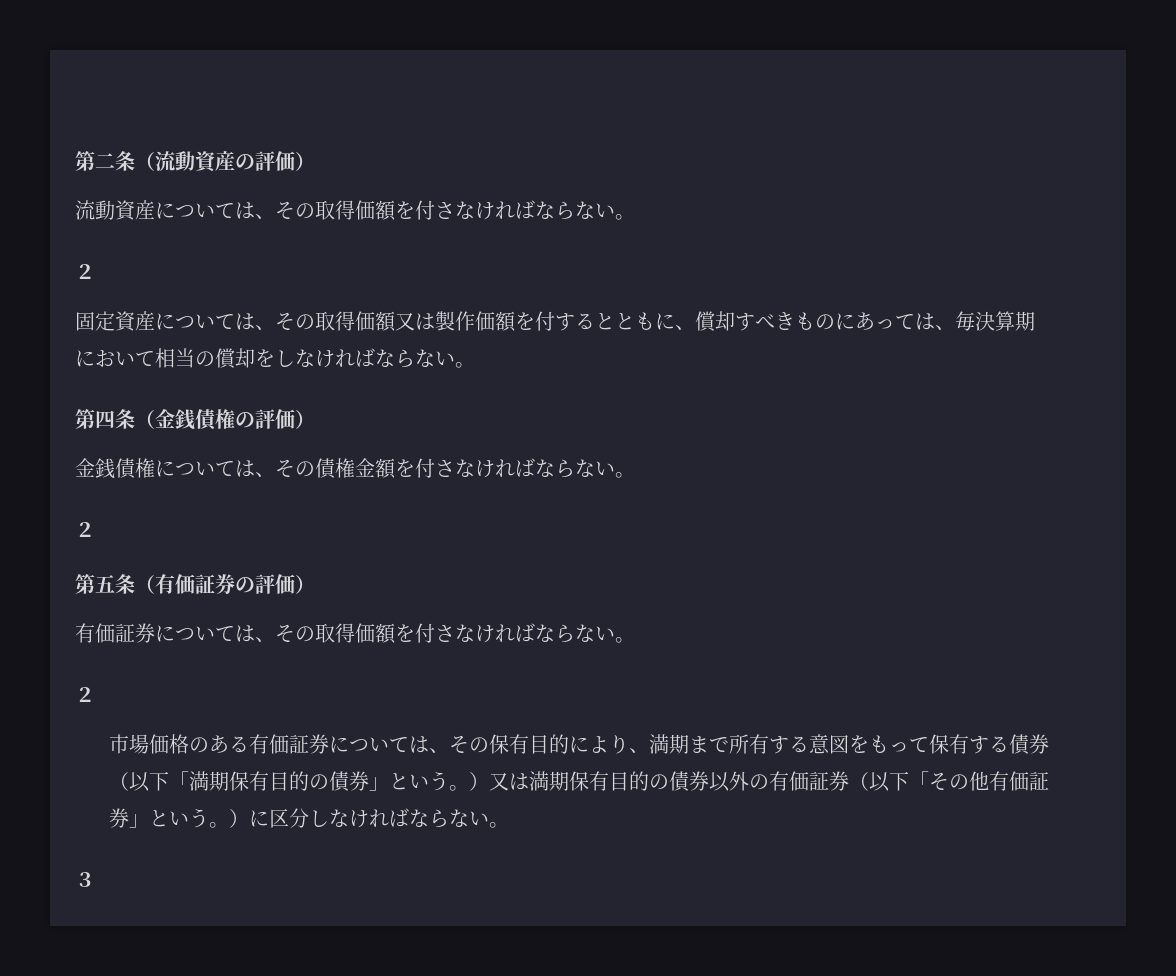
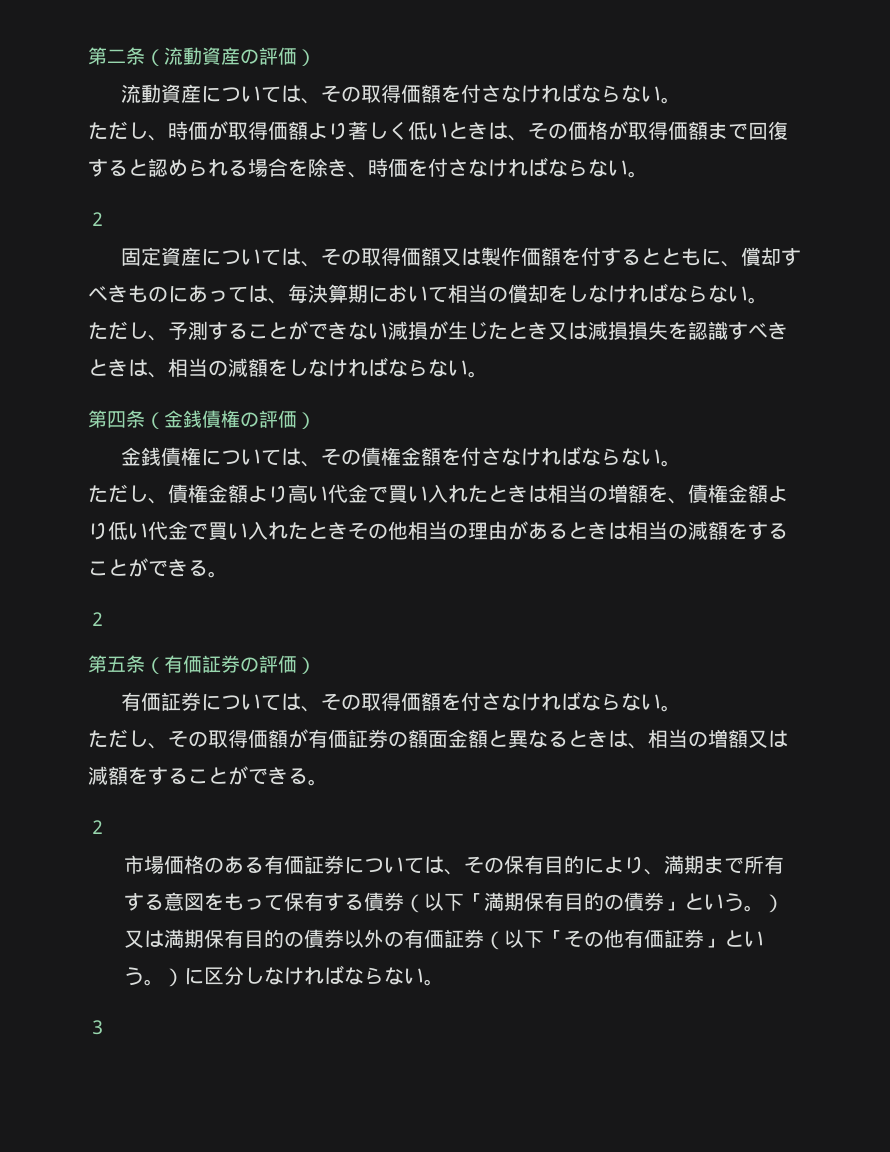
+ ただし、時価が取得価額より著しく低いときは、その価格が取得価額まで回復すると認められる場合を除き、時価を付さなければならない。
+ ただし、予測することができない減損が生じたとき又は減損損失を認識すべきときは、相当の減額をしなければならない。
+ ただし、債権金額より高い代金で買い入れたときは相当の増額を、債権金額より低い代金で買い入れたときその他相当の理由があるときは相当の減額をすることができる。
+ ただし、その取得価額が有価証券の額面金額と異なるときは、相当の増額又は減額をすることができる。

